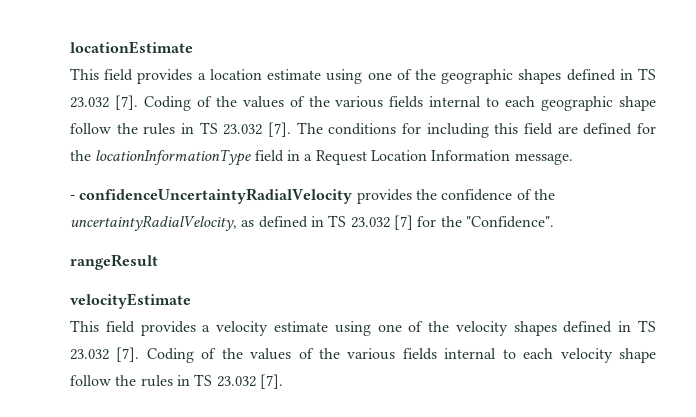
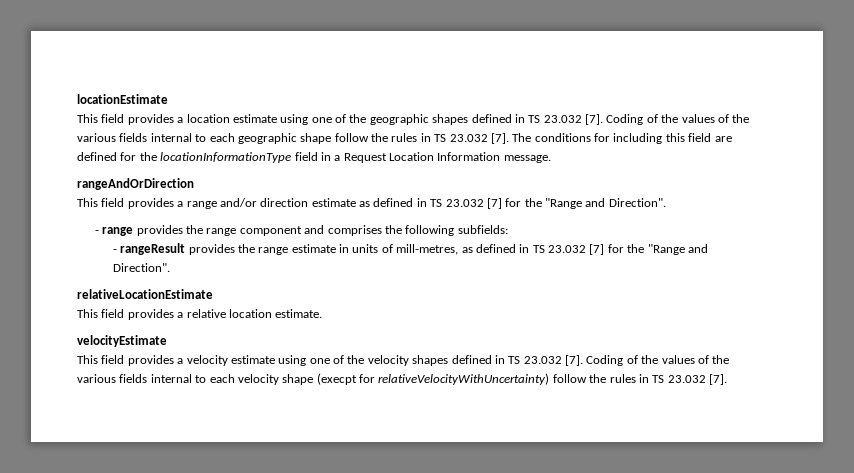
- - confidenceUncertaintyRadialVelocity provides the confidence of the uncertaintyRadialVelocity, as defined in TS 23.032 [7] for the "Confidence".
- rangeResult
+ rangeAndOrDirection
+ This field provides a range and/or direction estimate as defined in TS 23.032 [7] for the "Range and Direction".
+ - range provides the range component and comprises the following subfields:
+ - rangeResult provides the range estimate in units of mill-metres, as defined in TS 23.032 [7] for the "Range and Direction".
+ relativeLocationEstimate
+ This field provides a relative location estimate.
- Coding of the values of the various fields internal to each velocity shape follow the rules in TS 23.032 [7].
+ Coding of the values of the various fields internal to each velocity shape (execpt for relativeVelocityWithUncertainty) follow the rules in TS 23.032 [7].

